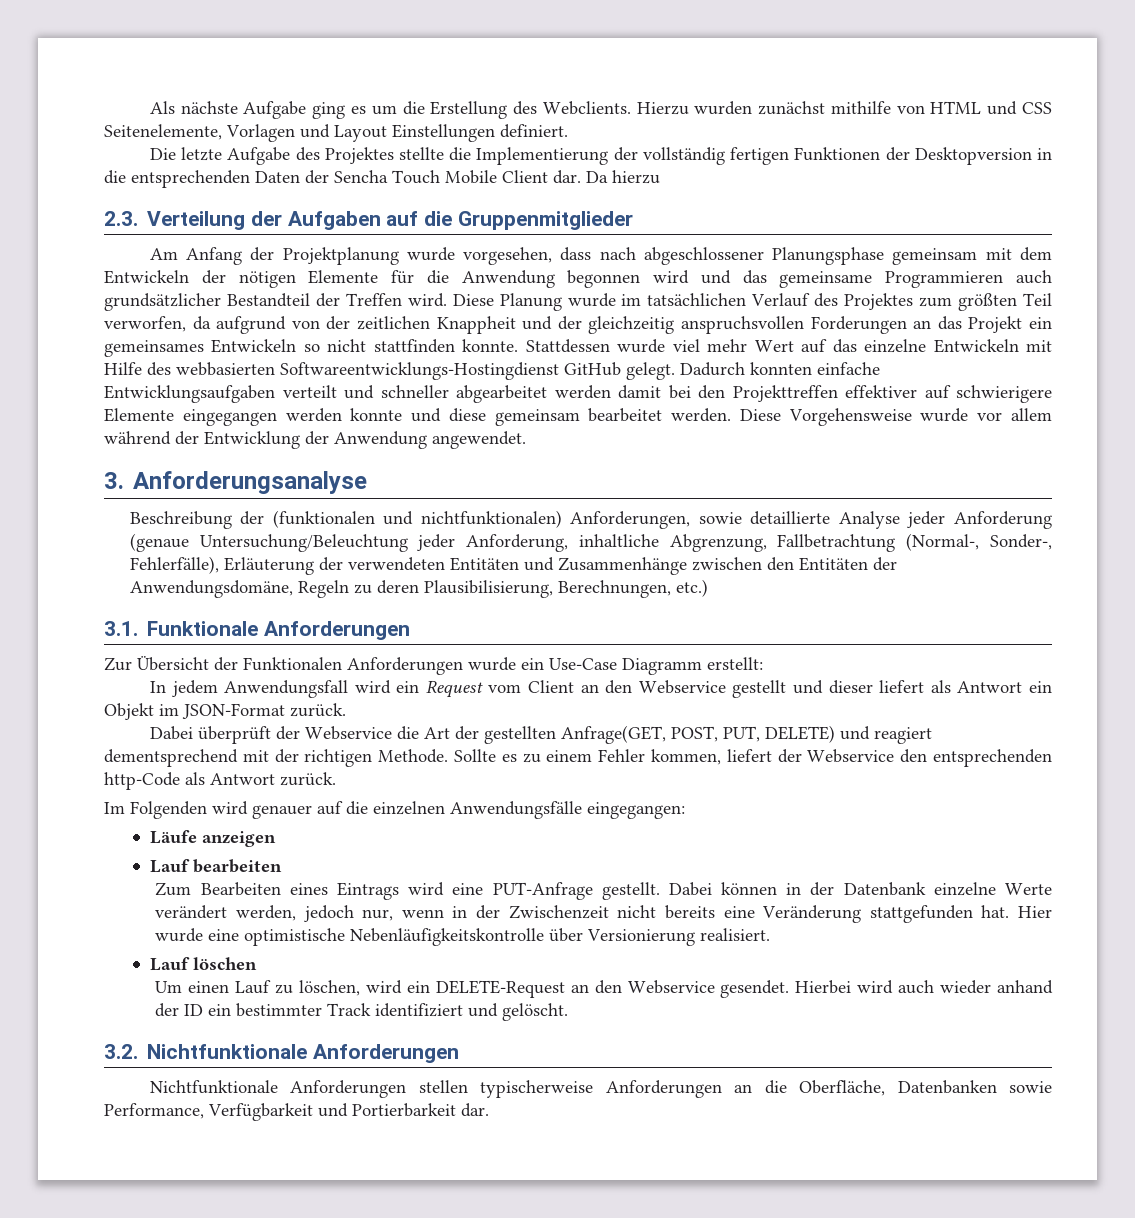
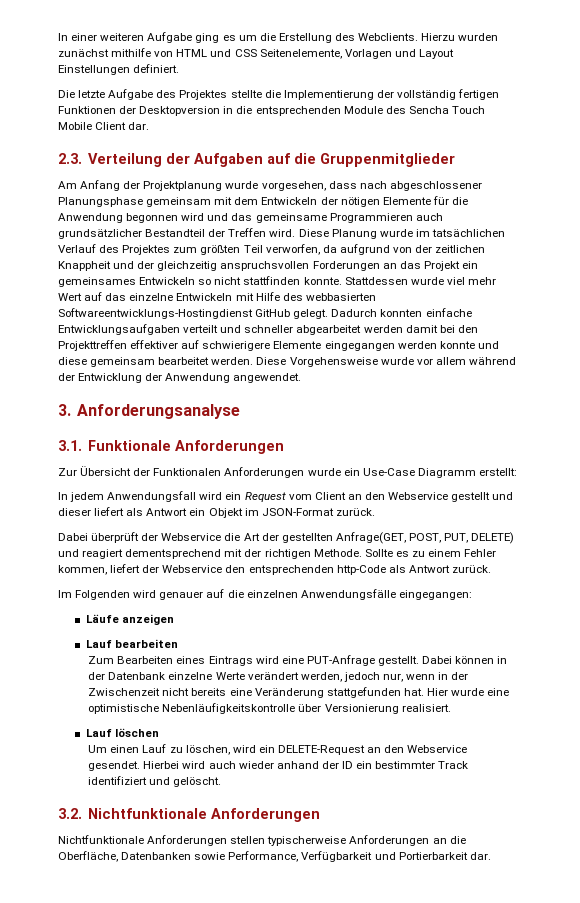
- Als nächste Aufgabe ging es um die Erstellung des Webclients.
+ In einer weiteren Aufgabe ging es um die Erstellung des Webclients.
- Die letzte Aufgabe des Projektes stellte die Implementierung der vollständig fertigen Funktionen der Desktopversion in die entsprechenden Daten der Sencha Touch Mobile Client dar. Da hierzu
+ Die letzte Aufgabe des Projektes stellte die Implementierung der vollständig fertigen Funktionen der Desktopversion in die entsprechenden Module des Sencha Touch Mobile Client dar.
- Beschreibung der (funktionalen und nichtfunktionalen) Anforderungen, sowie detaillierte Analyse jeder Anforderung (genaue Untersuchung/Beleuchtung jeder Anforderung, inhaltliche Abgrenzung, Fallbetrachtung (Normal-, Sonder-, Fehlerfälle), Erläuterung der verwendeten Entitäten und Zusammenhänge zwischen den Entitäten der Anwendungsdomäne, Regeln zu deren Plausibilisierung, Berechnungen, etc.)

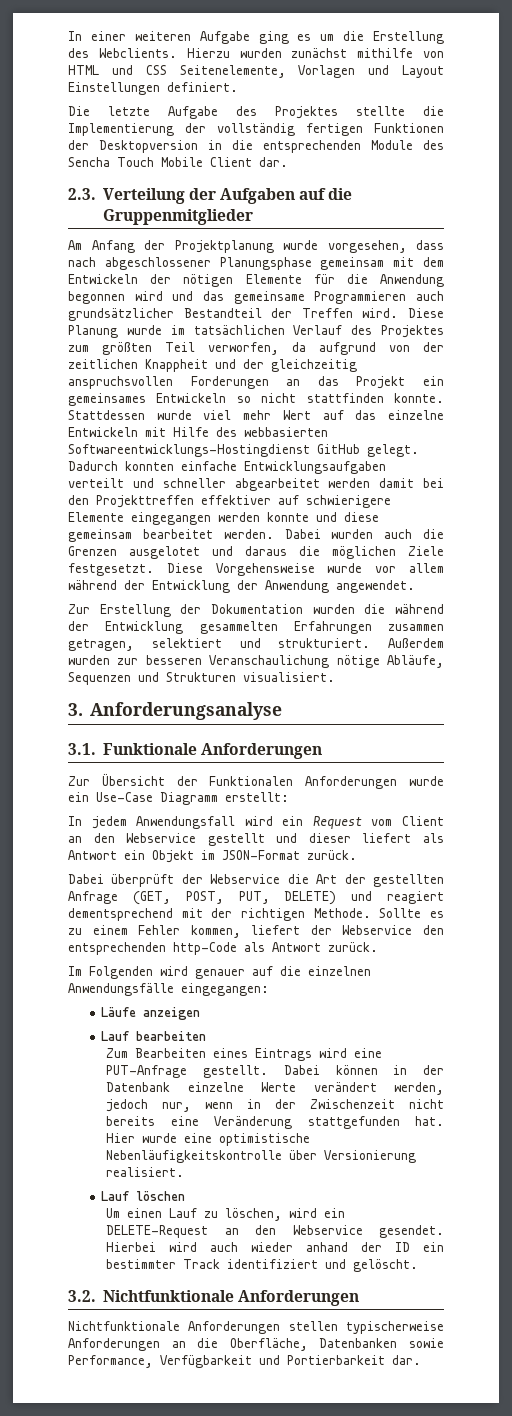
+ Dabei wurden auch die Grenzen ausgelotet und daraus die möglichen Ziele festgesetzt.
+ Zur Erstellung der Dokumentation wurden die während der Entwicklung gesammelten Erfahrungen zusammen getragen, selektiert und strukturiert. Außerdem wurden zur besseren Veranschaulichung nötige Abläufe, Sequenzen und Strukturen visualisiert.
- Dabei überprüft der Webservice die Art der gestellten Anfrage(GET, POST, PUT, DELETE) und reagiert dementsprechend mit der richtigen Methode.
+ Dabei überprüft der Webservice die Art der gestellten Anfrage (GET, POST, PUT, DELETE) und reagiert dementsprechend mit der richtigen Methode.

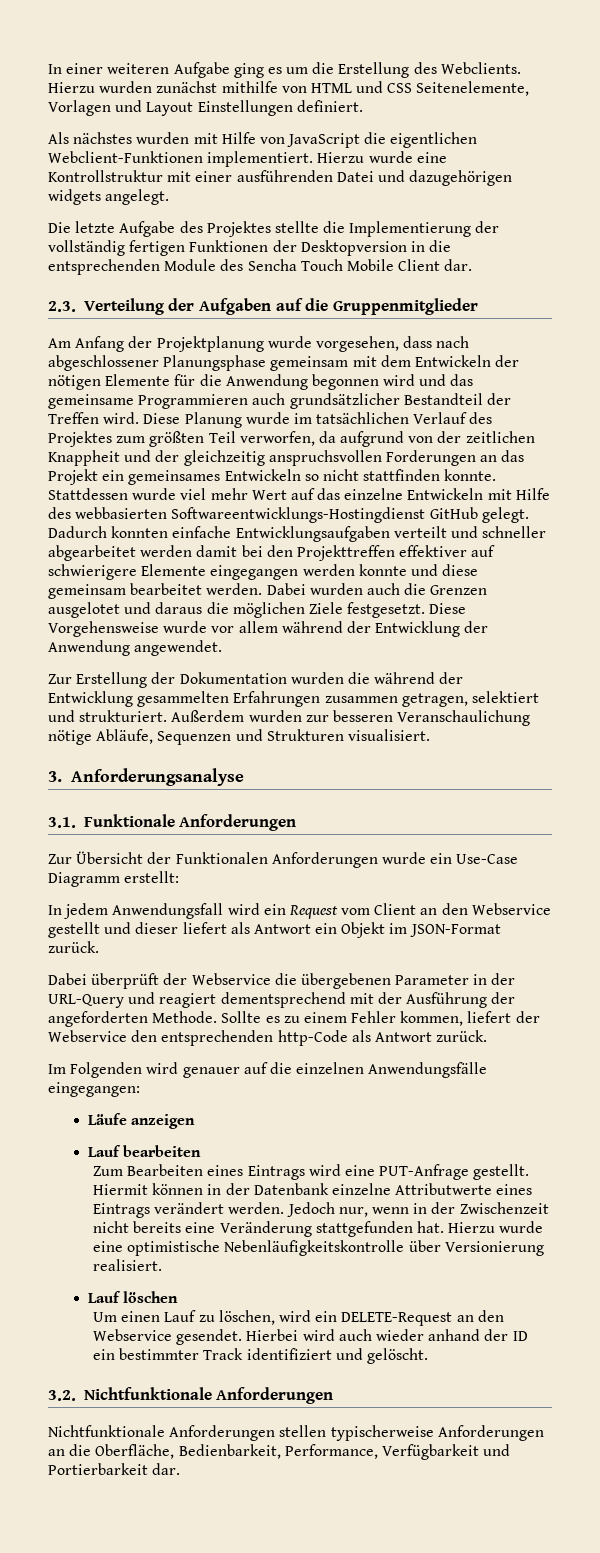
+ Als nächstes wurden mit Hilfe von JavaScript die eigentlichen Webclient-Funktionen implementiert. Hierzu wurde eine Kontrollstruktur mit einer ausführenden Datei und dazugehörigen widgets angelegt.
- Dabei überprüft der Webservice die Art der gestellten Anfrage (GET, POST, PUT, DELETE) und reagiert dementsprechend mit der richtigen Methode.
+ Dabei überprüft der Webservice die übergebenen Parameter in der URL-Query und reagiert dementsprechend mit der Ausführung der angeforderten Methode.
- Dabei können in der Datenbank einzelne Werte verändert werden, jedoch nur, wenn in der Zwischenzeit nicht bereits eine Veränderung stattgefunden hat.
+ Hiermit können in der Datenbank einzelne Attributwerte eines Eintrags verändert werden. Jedoch nur, wenn in der Zwischenzeit nicht bereits eine Veränderung stattgefunden hat.
- Hier wurde eine optimistische Nebenläufigkeitskontrolle über Versionierung realisiert.
+ Hierzu wurde eine optimistische Nebenläufigkeitskontrolle über Versionierung realisiert.
- Nichtfunktionale Anforderungen stellen typischerweise Anforderungen an die Oberfläche, Datenbanken sowie Performance, Verfügbarkeit und Portierbarkeit dar.
+ Nichtfunktionale Anforderungen stellen typischerweise Anforderungen an die Oberfläche, Bedienbarkeit, Performance, Verfügbarkeit und Portierbarkeit dar.

